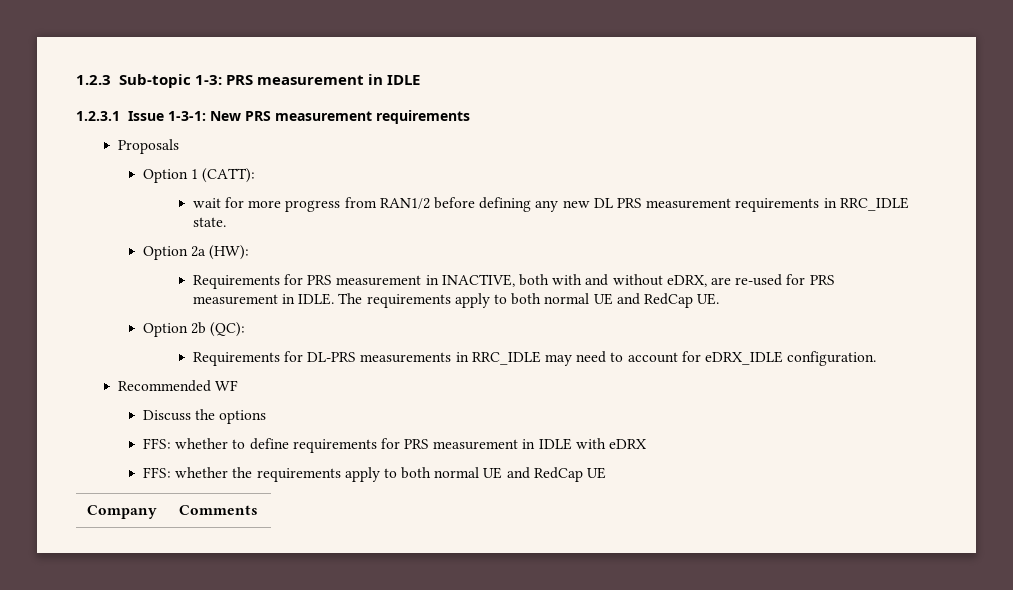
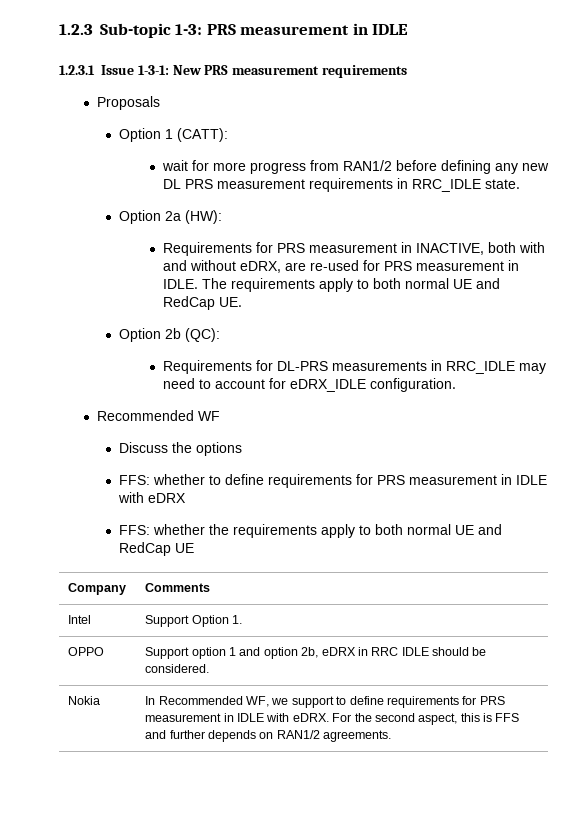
+ Intel | Support Option 1.
+ OPPO | Support option 1 and option 2b, eDRX in RRC IDLE should be considered.
+ Nokia | In Recommended WF, we support to define requirements for PRS measurement in IDLE with eDRX. For the second aspect, this is FFS and further depends on RAN1/2 agreements.

